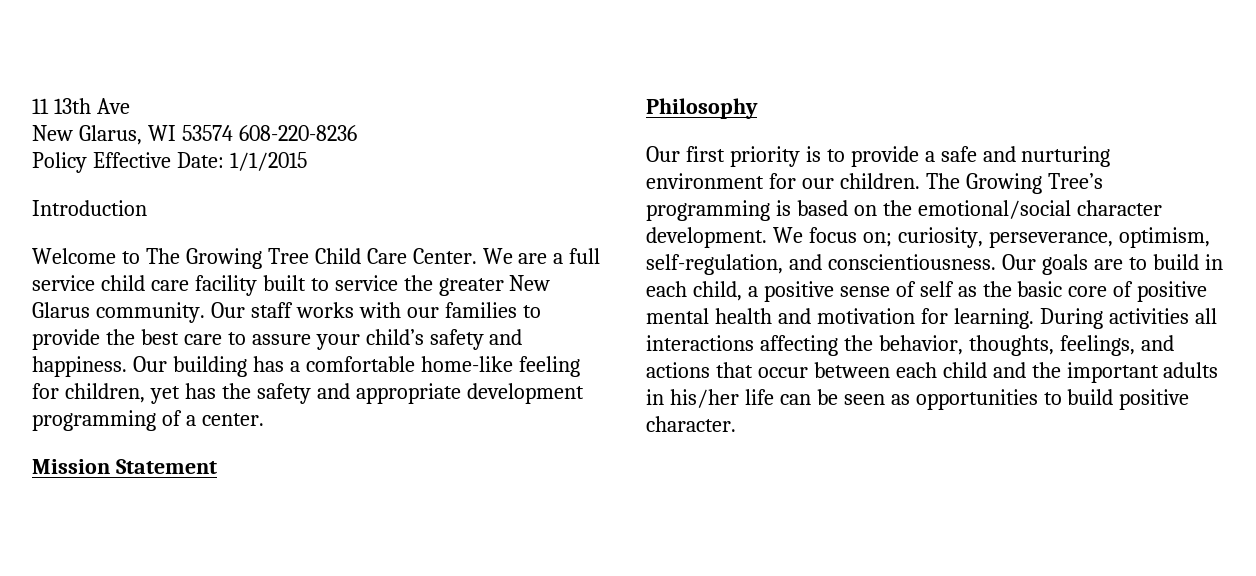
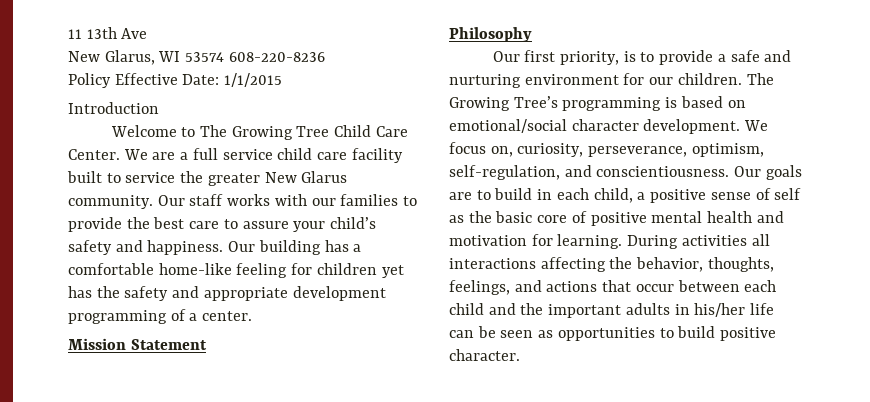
- Our building has a comfortable home-like feeling for children, yet has the safety and appropriate development programming of a center.
+ Our building has a comfortable home-like feeling for children yet has the safety and appropriate development programming of a center.
- Our first priority is to provide a safe and nurturing environment for our children.
+ Our first priority, is to provide a safe and nurturing environment for our children.
- The Growing Tree’s programming is based on the emotional/social character development.
+ The Growing Tree’s programming is based on emotional/social character development.
- We focus on; curiosity, perseverance, optimism, self-regulation, and conscientiousness.
+ We focus on, curiosity, perseverance, optimism, self-regulation, and conscientiousness.

